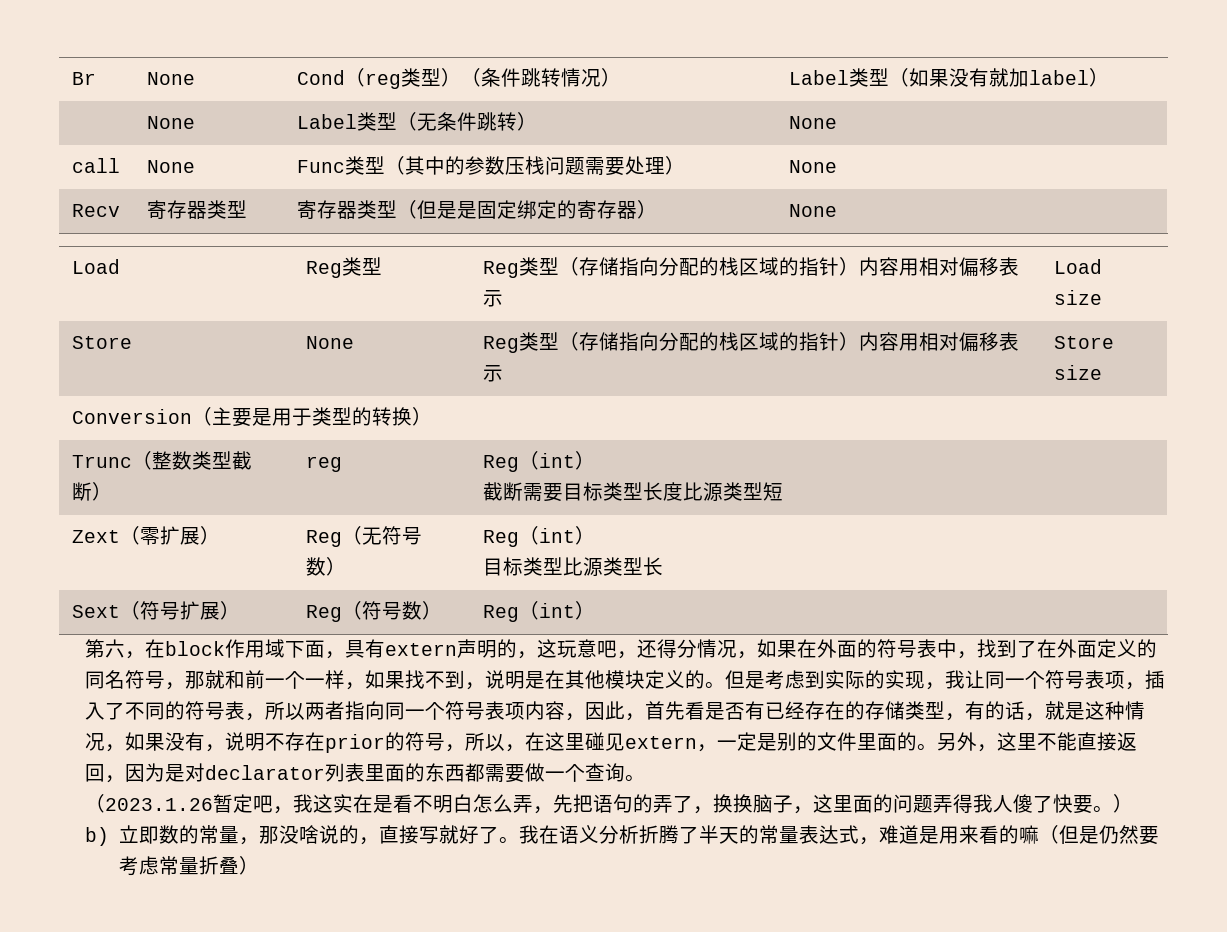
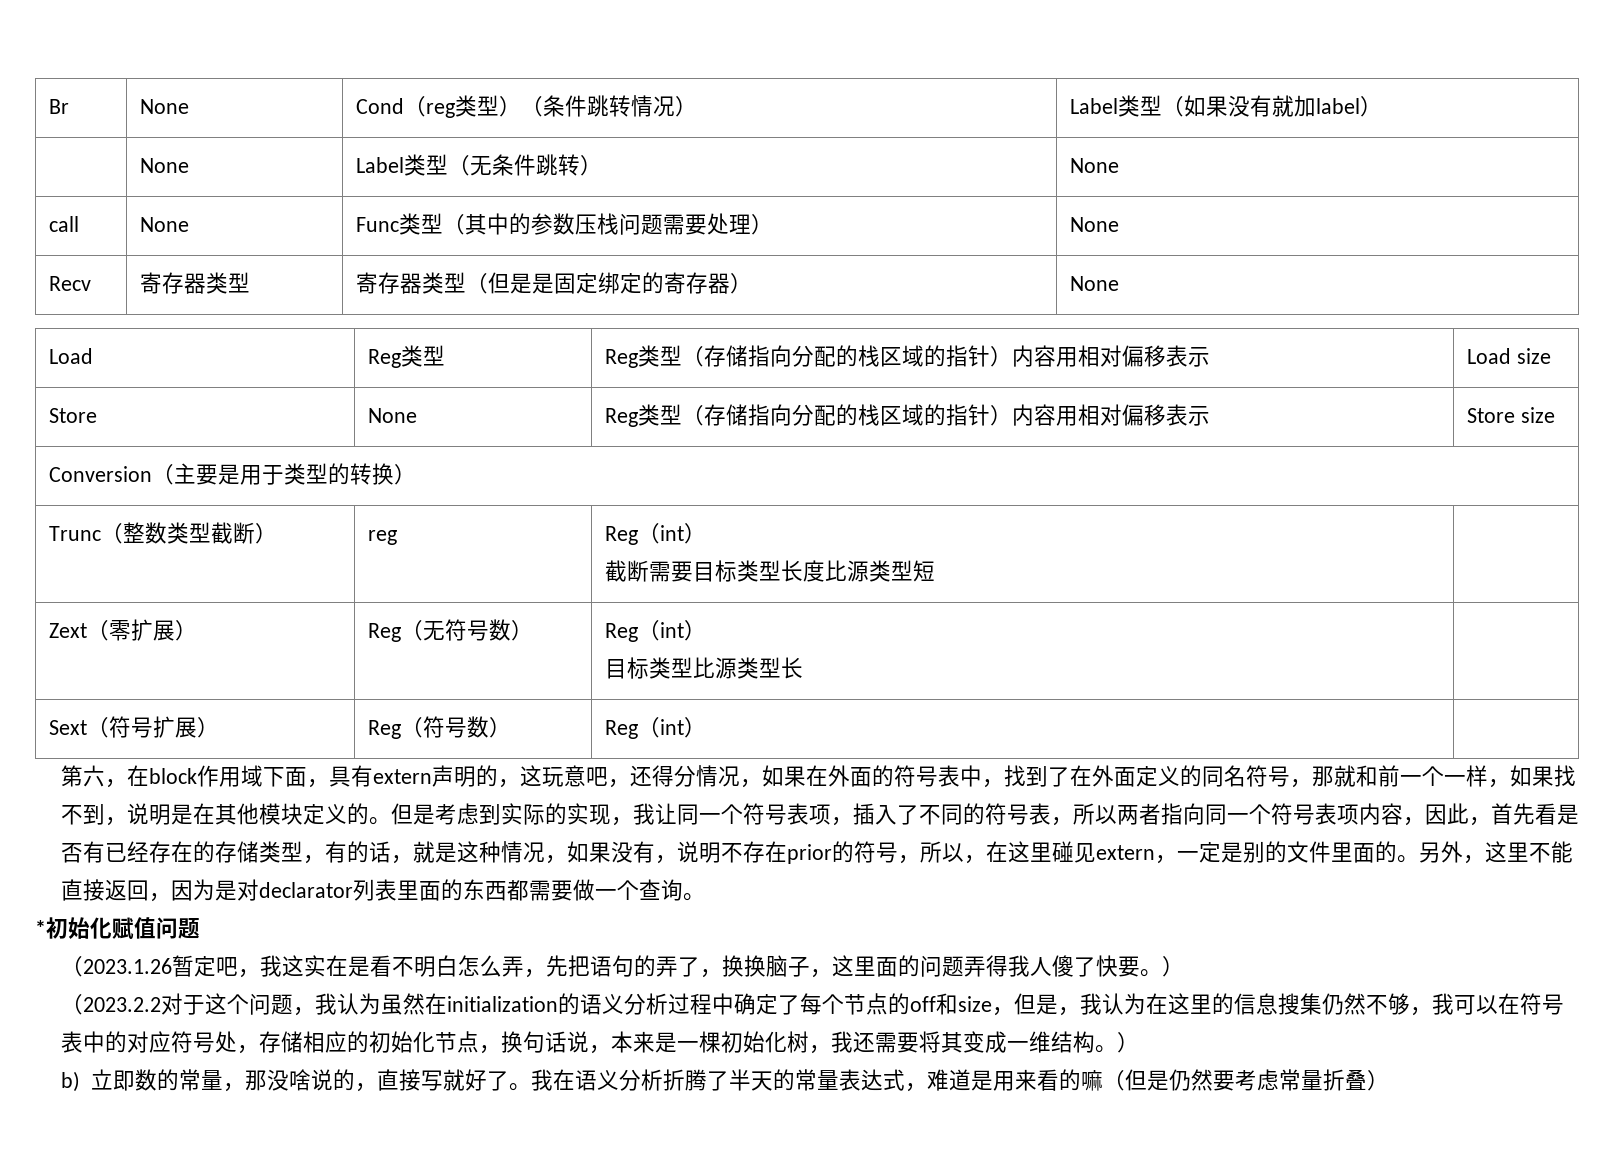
+ *初始化赋值问题
+ （2023.2.2对于这个问题，我认为虽然在initialization的语义分析过程中确定了每个节点的off和size，但是，我认为在这里的信息搜集仍然不够，我可以在符号表中的对应符号处，存储相应的初始化节点，换句话说，本来是一棵初始化树，我还需要将其变成一维结构。）

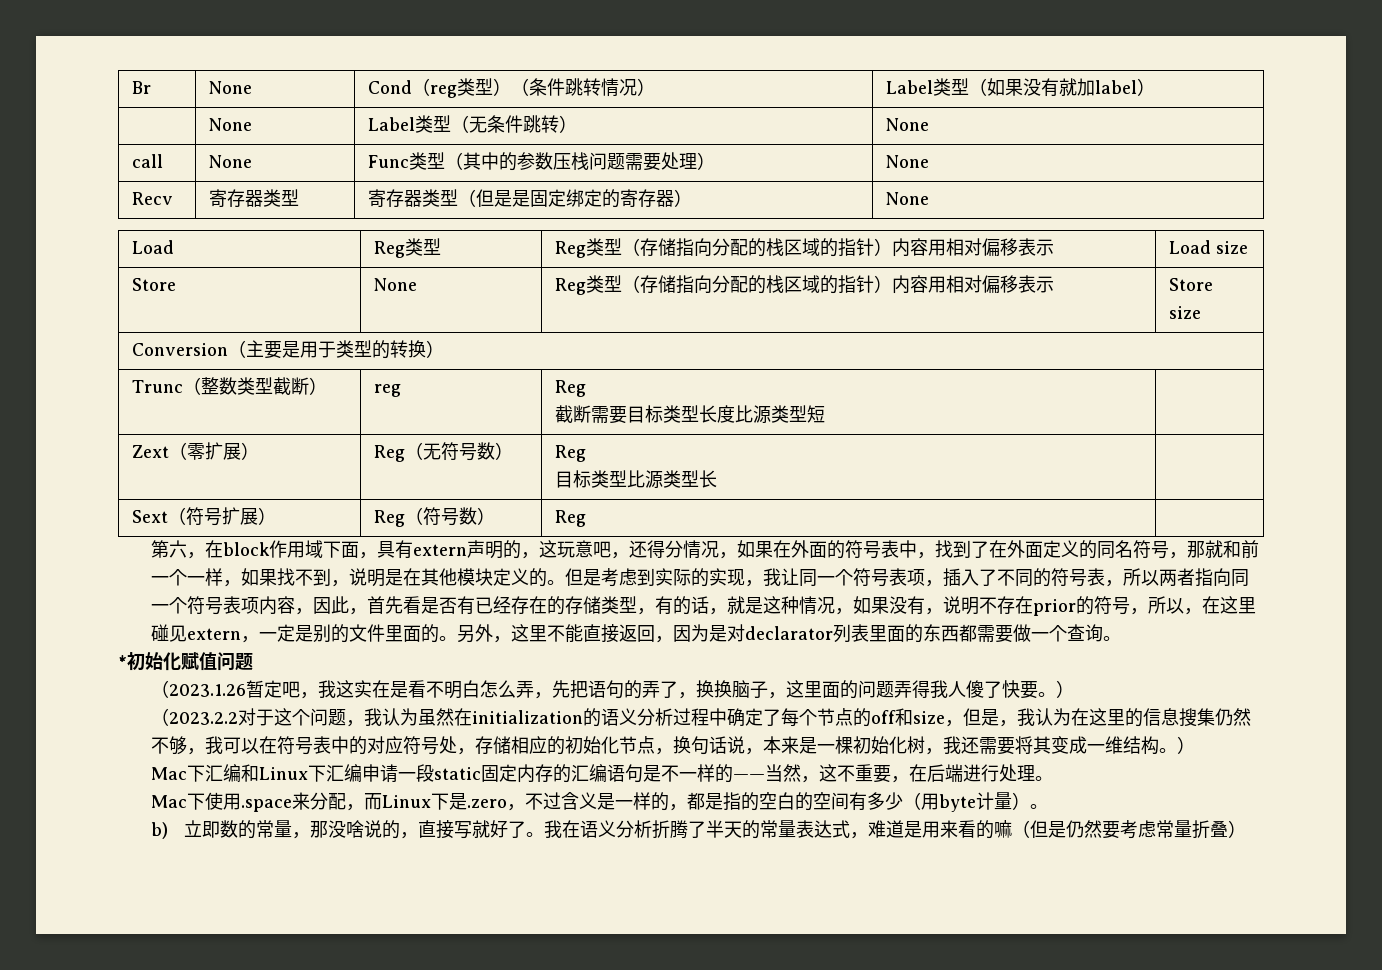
- Trunc（整数类型截断） | reg | Reg（int）
+ Trunc（整数类型截断） | reg | Reg
- Zext（零扩展） | Reg（无符号数） | Reg（int）
+ Zext（零扩展） | Reg（无符号数） | Reg
- Sext（符号扩展） | Reg（符号数） | Reg（int） |
+ Sext（符号扩展） | Reg（符号数） | Reg |
+ Mac下汇编和Linux下汇编申请一段static固定内存的汇编语句是不一样的——当然，这不重要，在后端进行处理。
+ Mac下使用.space来分配，而Linux下是.zero，不过含义是一样的，都是指的空白的空间有多少（用byte计量）。

